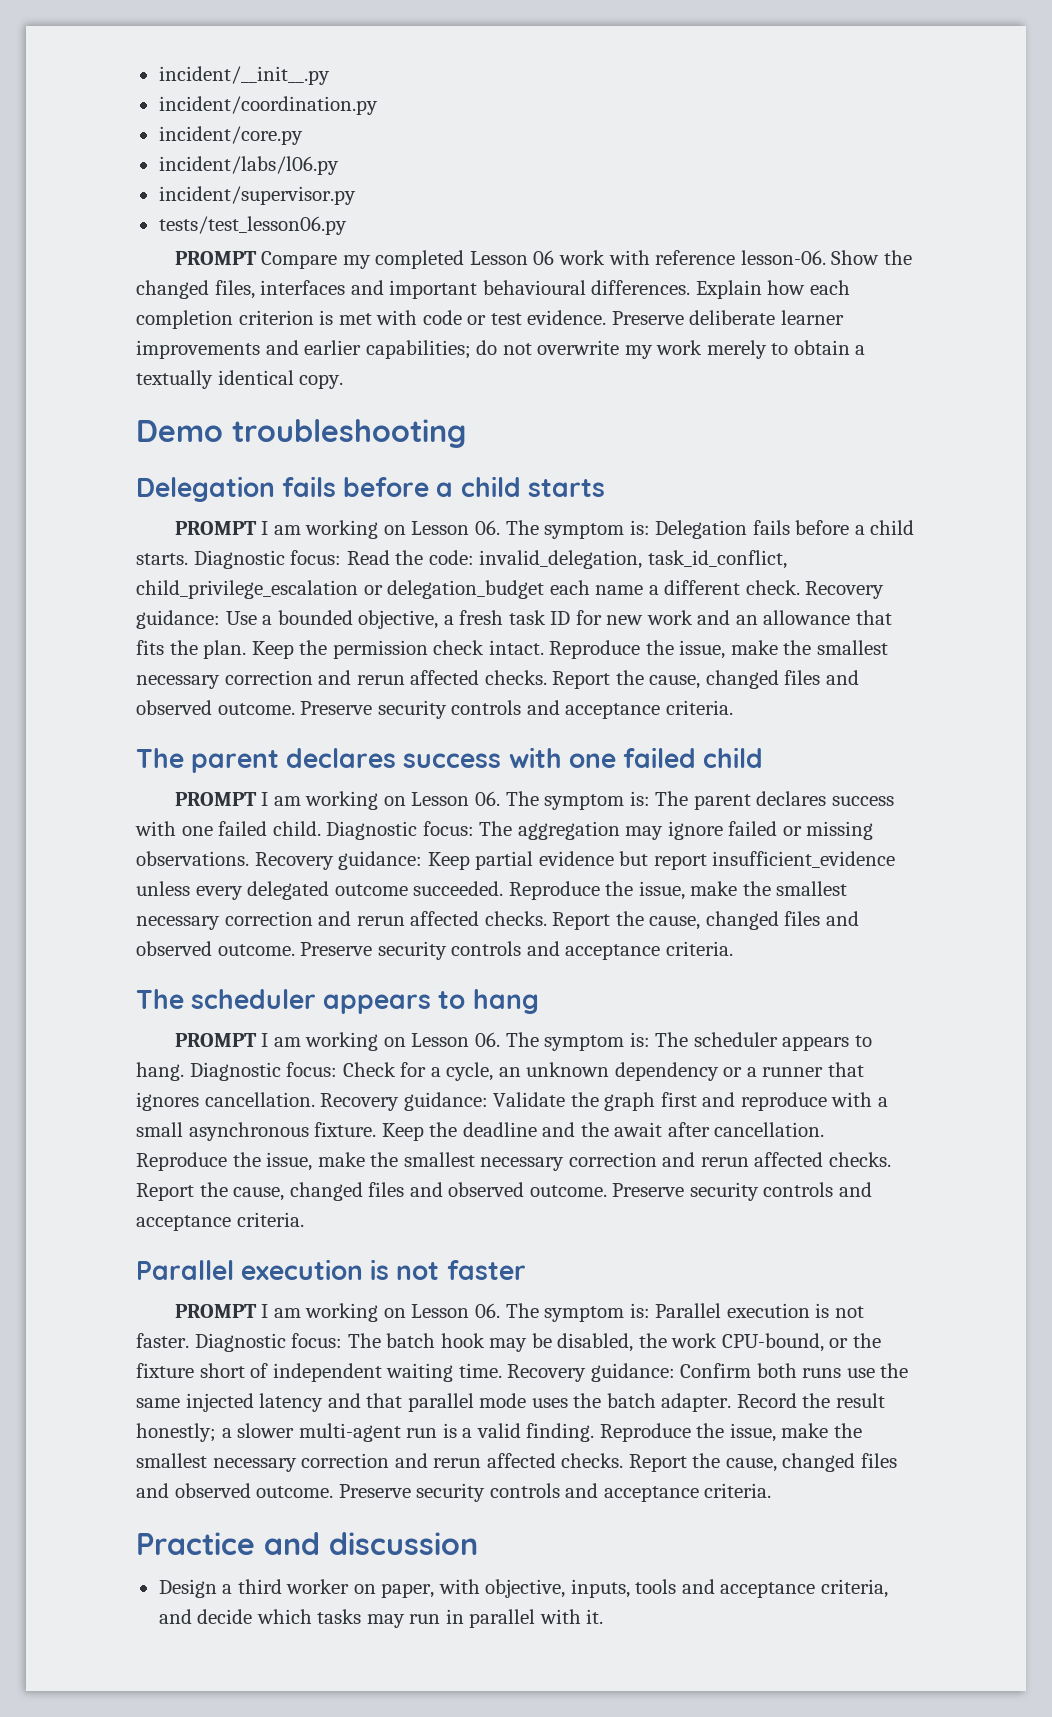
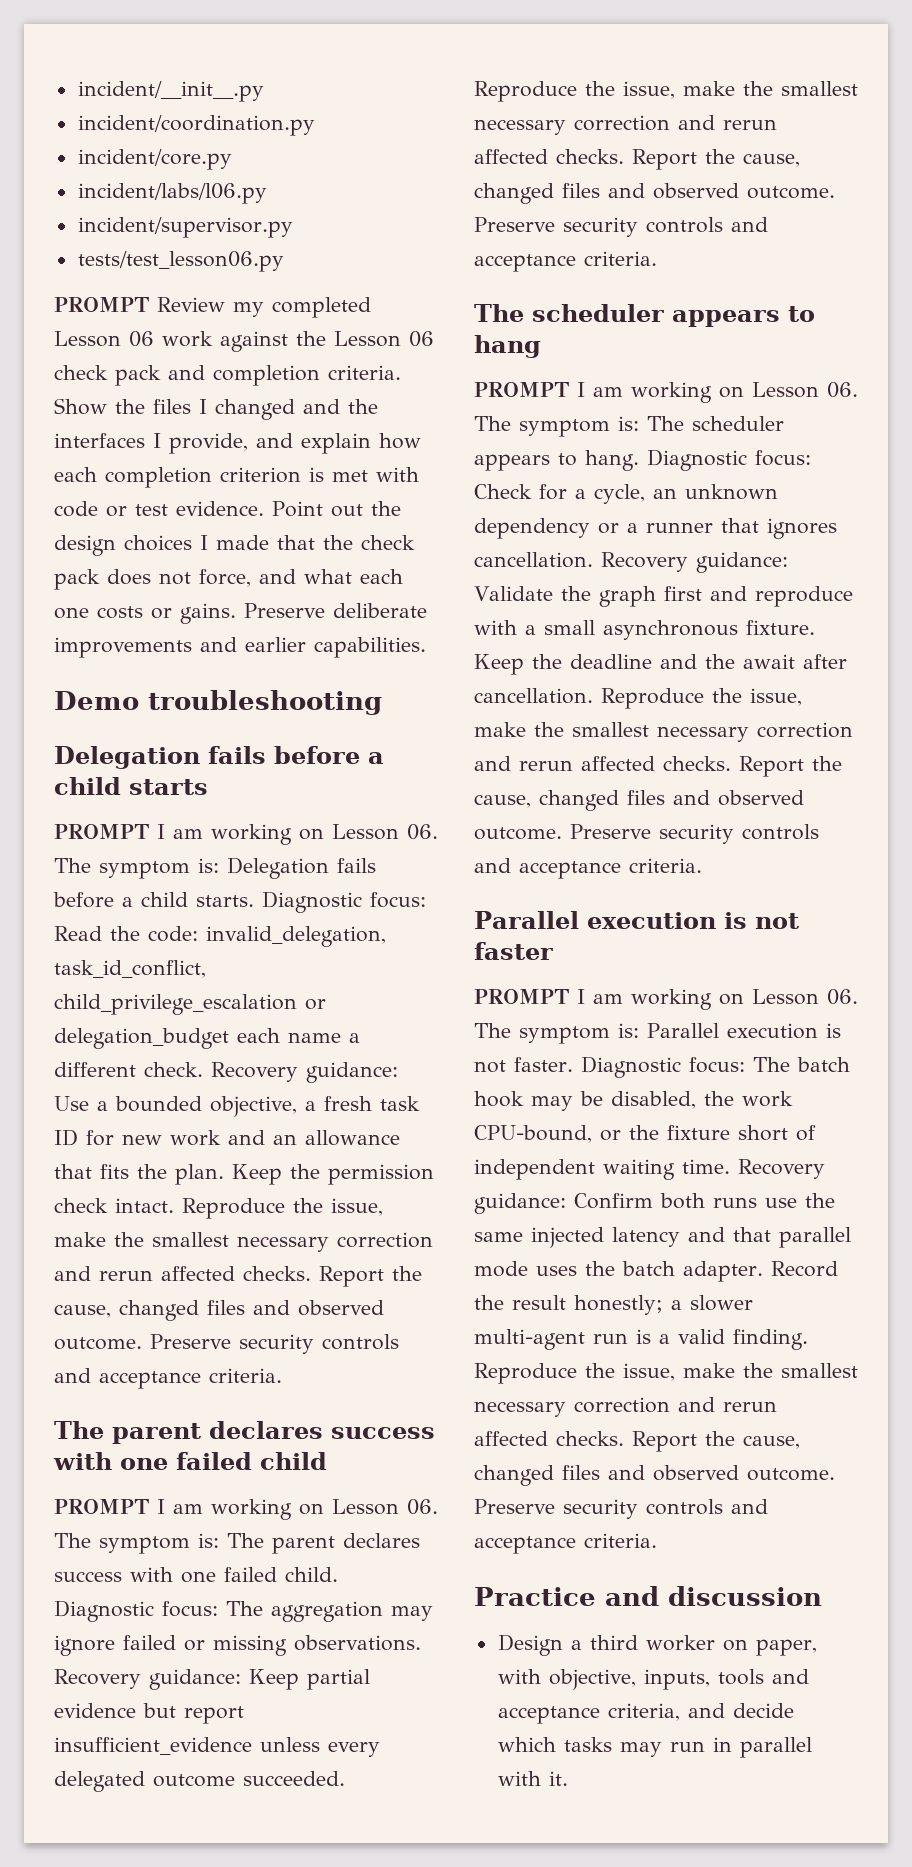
- PROMPT Compare my completed Lesson 06 work with reference lesson-06. Show the changed files, interfaces and important behavioural differences. Explain how each completion criterion is met with code or test evidence.
+ PROMPT Review my completed Lesson 06 work against the Lesson 06 check pack and completion criteria. Show the files I changed and the interfaces I provide, and explain how each completion criterion is met with code or test evidence.
+ Point out the design choices I made that the check pack does not force, and what each one costs or gains.
- Preserve deliberate learner improvements and earlier capabilities; do not overwrite my work merely to obtain a textually identical copy.
+ Preserve deliberate improvements and earlier capabilities.

